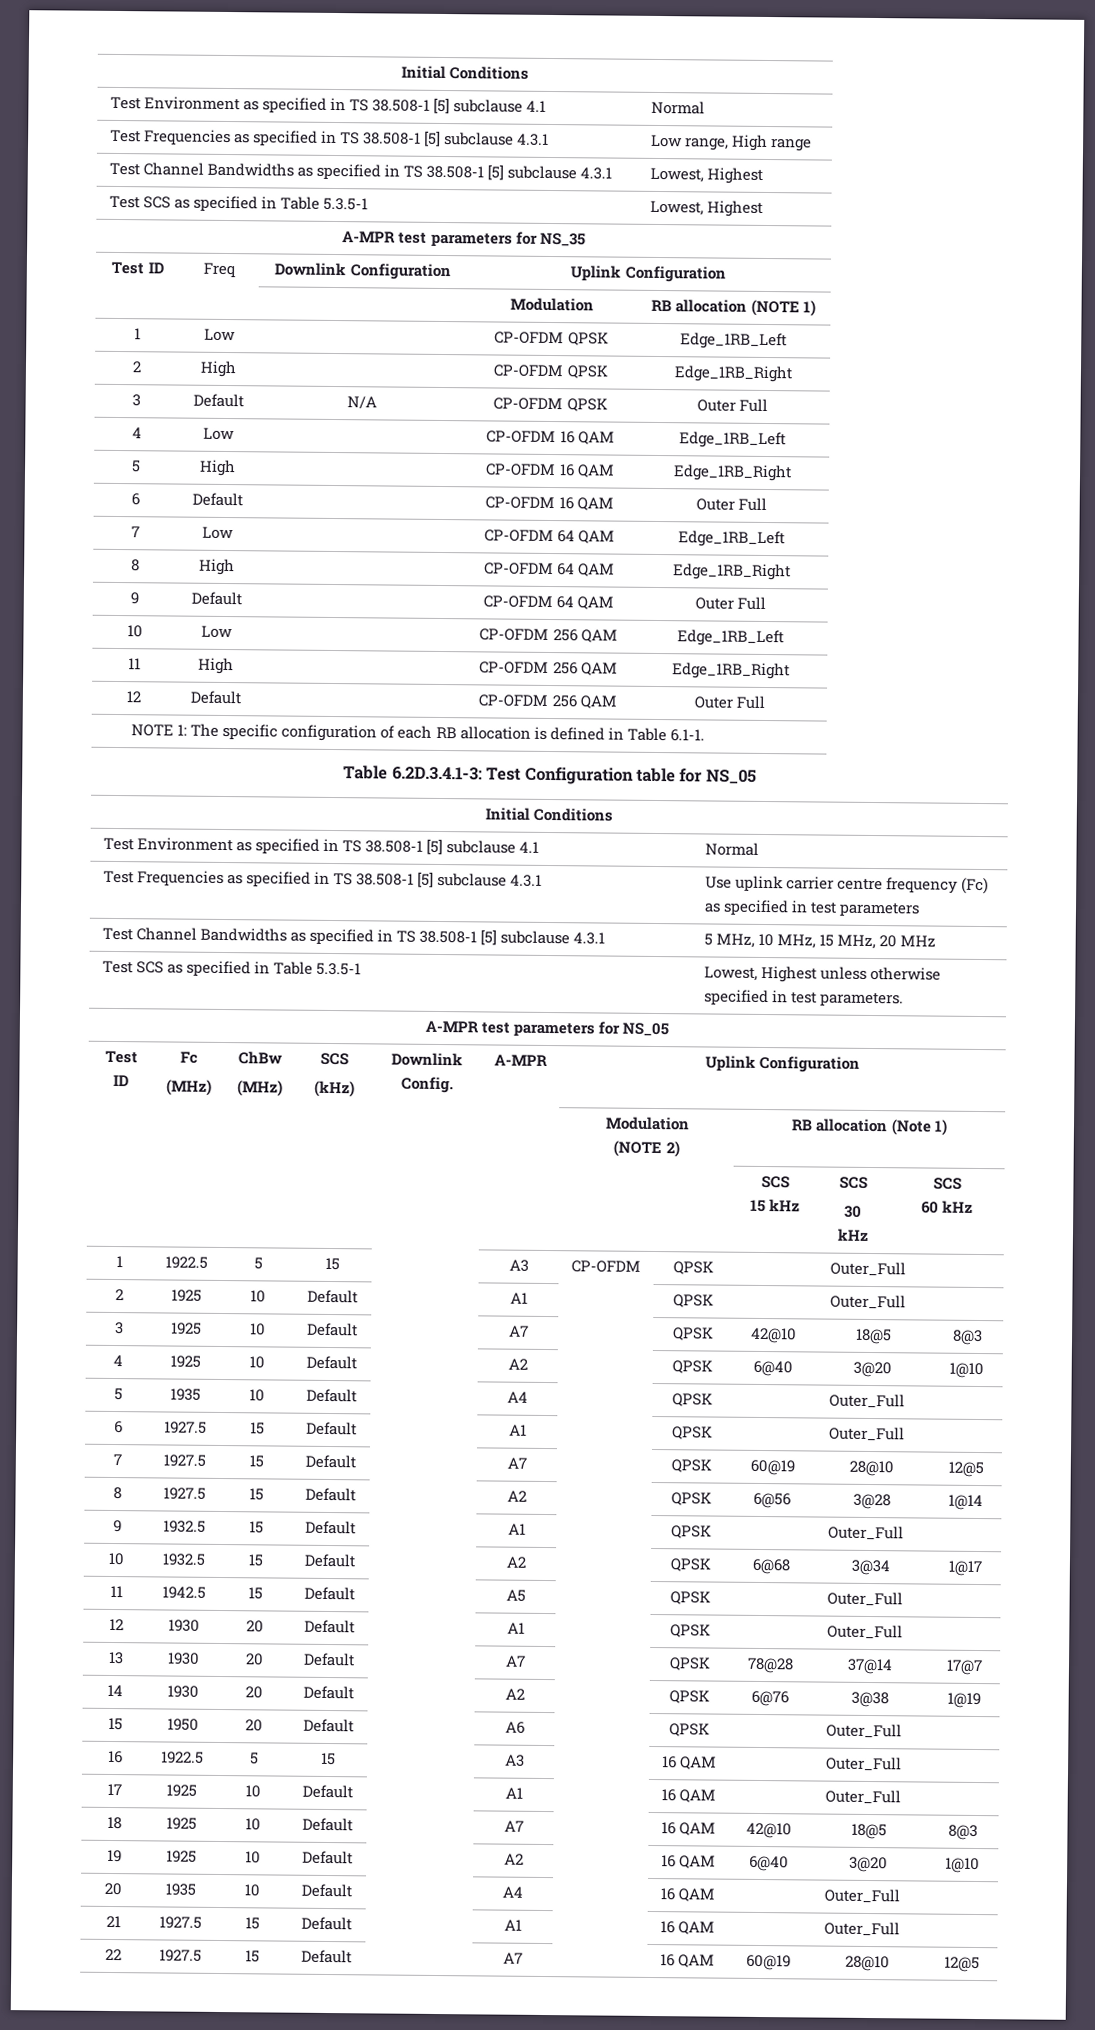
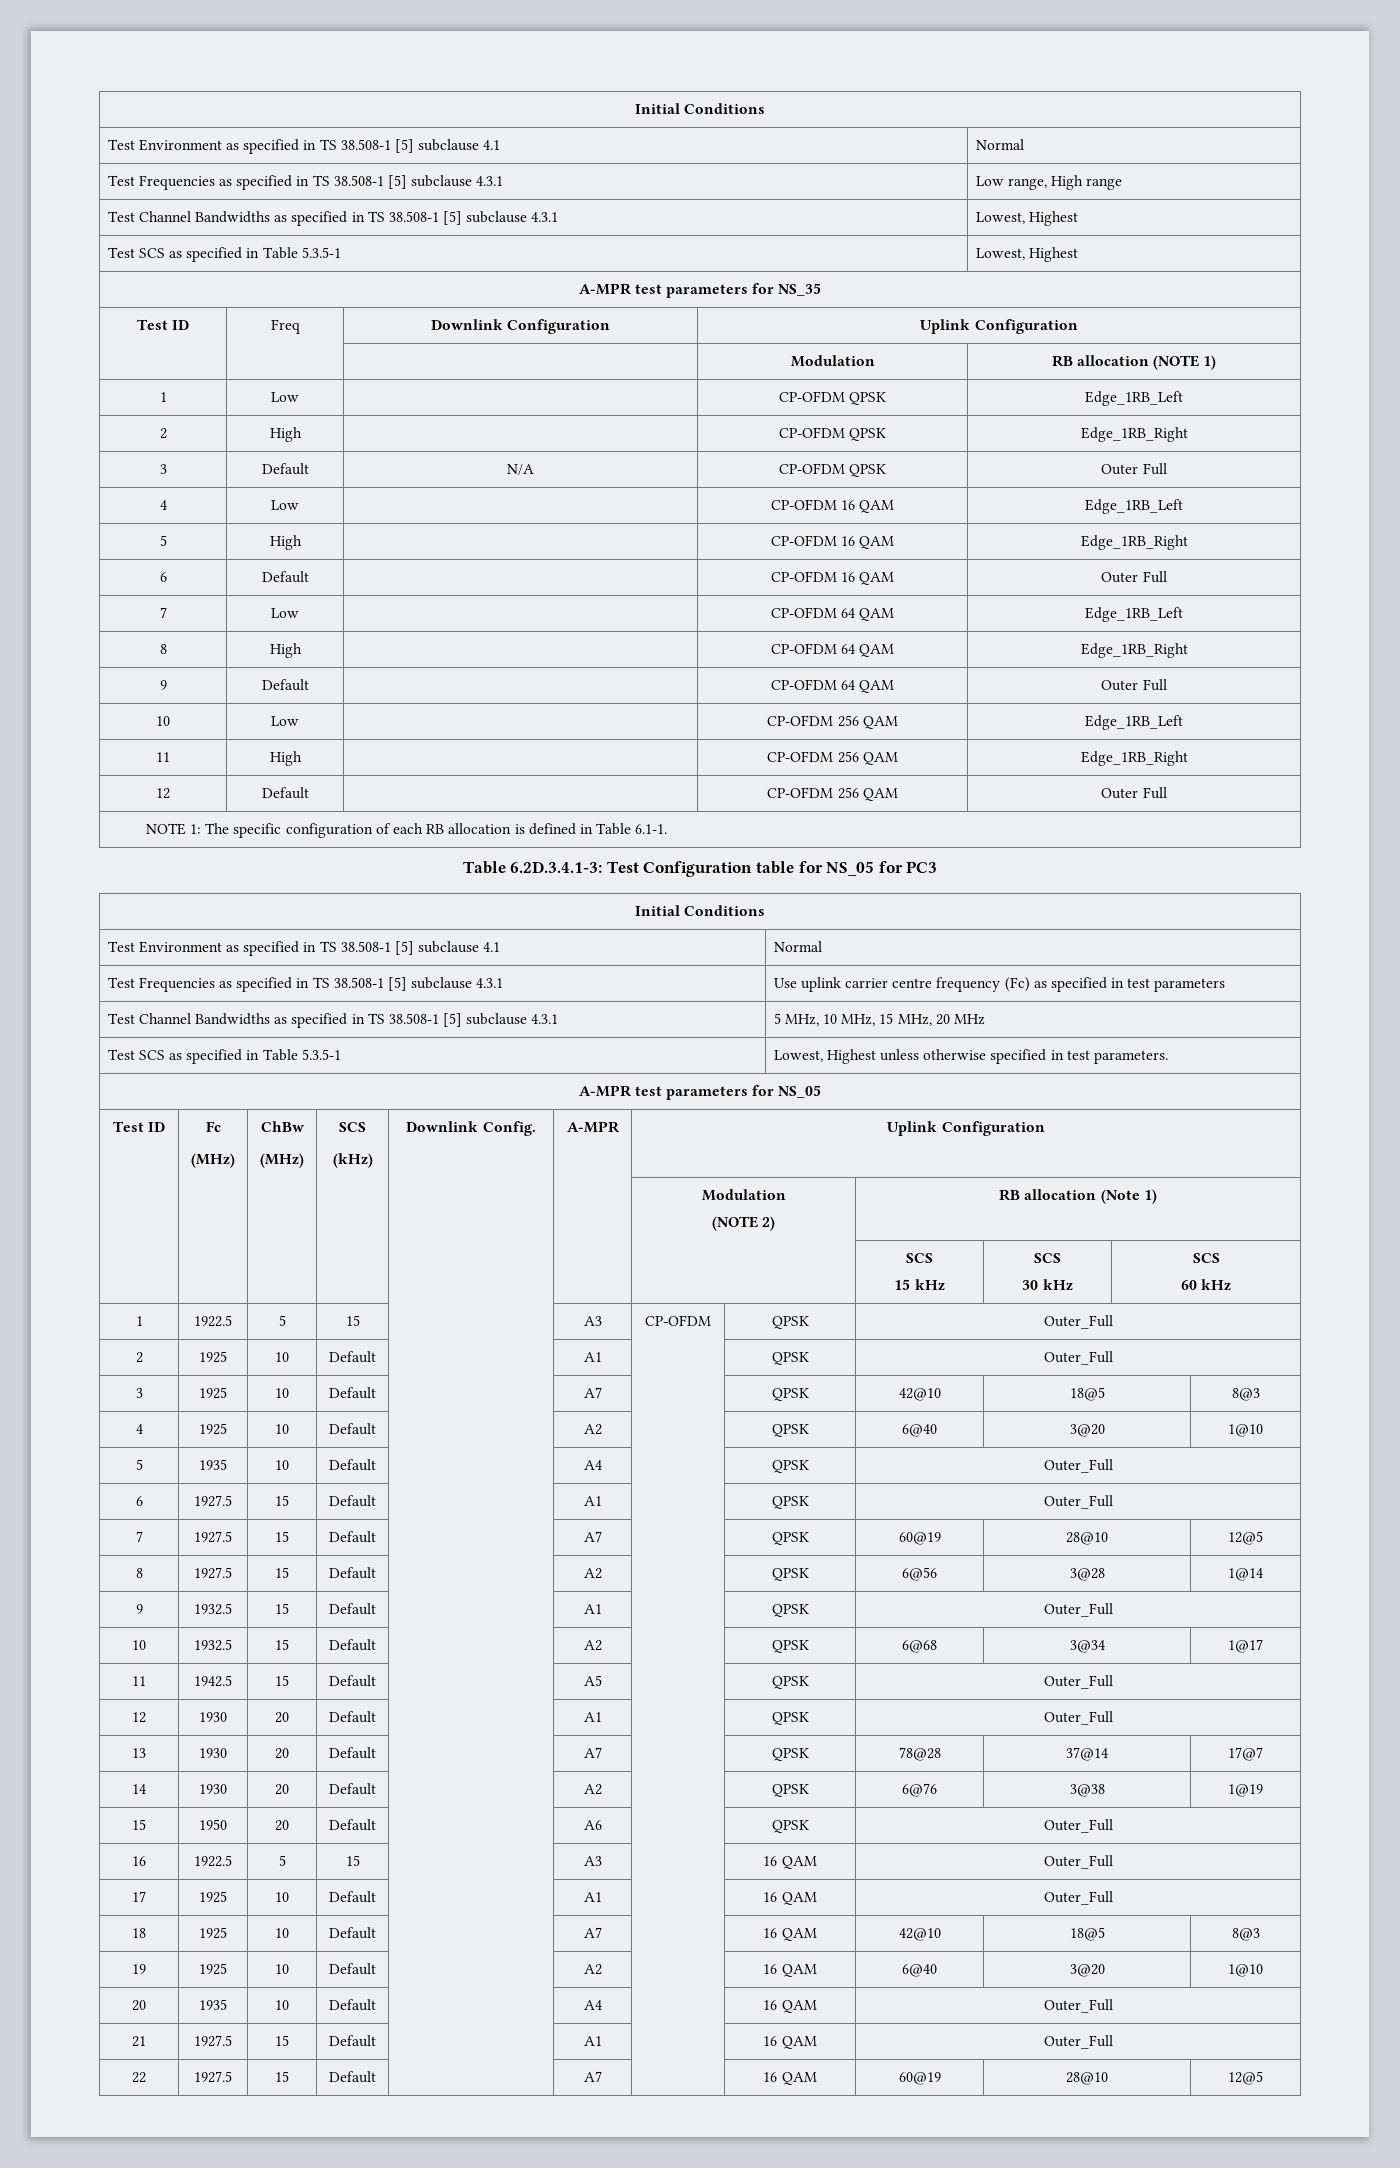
- Table 6.2D.3.4.1-3: Test Configuration table for NS_05
+ Table 6.2D.3.4.1-3: Test Configuration table for NS_05 for PC3

